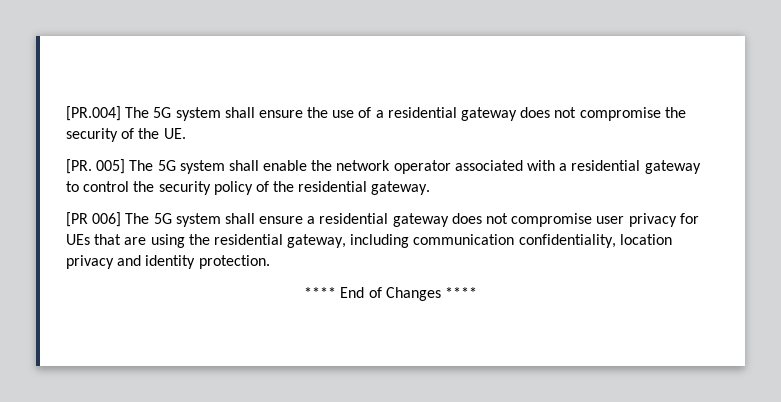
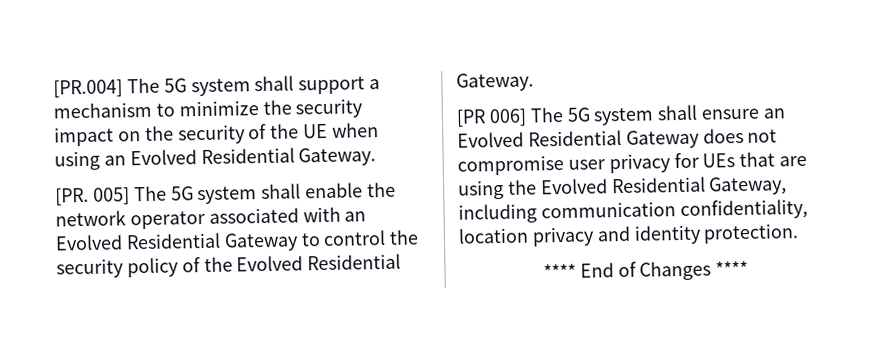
- [PR.004] The 5G system shall ensure the use of a residential gateway does not compromise the security of the UE.
+ [PR.004] The 5G system shall support a mechanism to minimize the security impact on the security of the UE when using an Evolved Residential Gateway.
- [PR. 005] The 5G system shall enable the network operator associated with a residential gateway to control the security policy of the residential gateway.
+ [PR. 005] The 5G system shall enable the network operator associated with an Evolved Residential Gateway to control the security policy of the Evolved Residential Gateway.
- [PR 006] The 5G system shall ensure a residential gateway does not compromise user privacy for UEs that are using the residential gateway, including communication confidentiality, location privacy and identity protection.
+ [PR 006] The 5G system shall ensure an Evolved Residential Gateway does not compromise user privacy for UEs that are using the Evolved Residential Gateway, including communication confidentiality, location privacy and identity protection.

